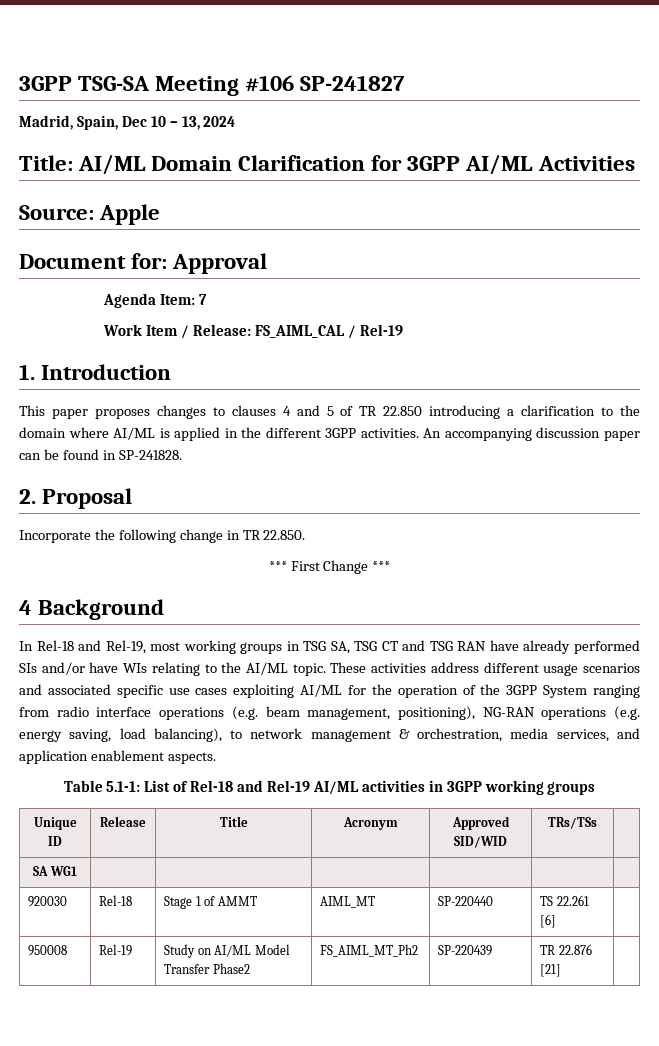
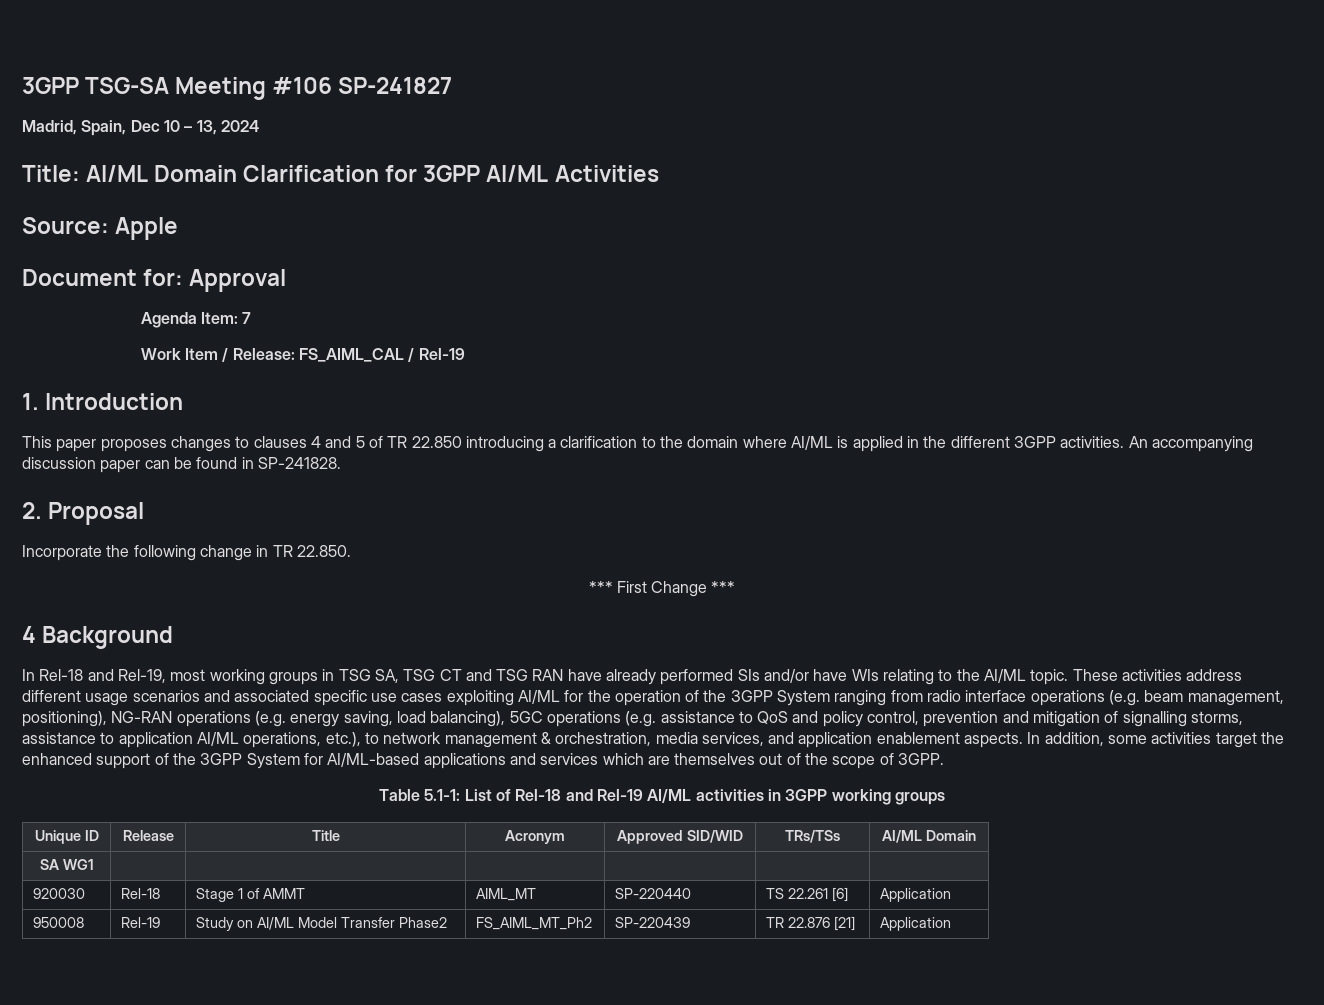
- These activities address different usage scenarios and associated specific use cases exploiting AI/ML for the operation of the 3GPP System ranging from radio interface operations (e.g. beam management, positioning), NG-RAN operations (e.g. energy saving, load balancing), to network management & orchestration, media services, and application enablement aspects.
+ These activities address different usage scenarios and associated specific use cases exploiting AI/ML for the operation of the 3GPP System ranging from radio interface operations (e.g. beam management, positioning), NG-RAN operations (e.g. energy saving, load balancing), 5GC operations (e.g. assistance to QoS and policy control, prevention and mitigation of signalling storms, assistance to application AI/ML operations, etc.), to network management & orchestration, media services, and application enablement aspects. In addition, some activities target the enhanced support of the 3GPP System for AI/ML-based applications and services which are themselves out of the scope of 3GPP.
- Unique ID | Release | Title | Acronym | Approved SID/WID | TRs/TSs |
+ Unique ID | Release | Title | Acronym | Approved SID/WID | TRs/TSs | AI/ML Domain
- 920030 | Rel-18 | Stage 1 of AMMT | AIML_MT | SP-220440 | TS 22.261 [6] |
+ 920030 | Rel-18 | Stage 1 of AMMT | AIML_MT | SP-220440 | TS 22.261 [6] | Application
- 950008 | Rel-19 | Study on AI/ML Model Transfer Phase2 | FS_AIML_MT_Ph2 | SP-220439 | TR 22.876 [21] |
+ 950008 | Rel-19 | Study on AI/ML Model Transfer Phase2 | FS_AIML_MT_Ph2 | SP-220439 | TR 22.876 [21] | Application

